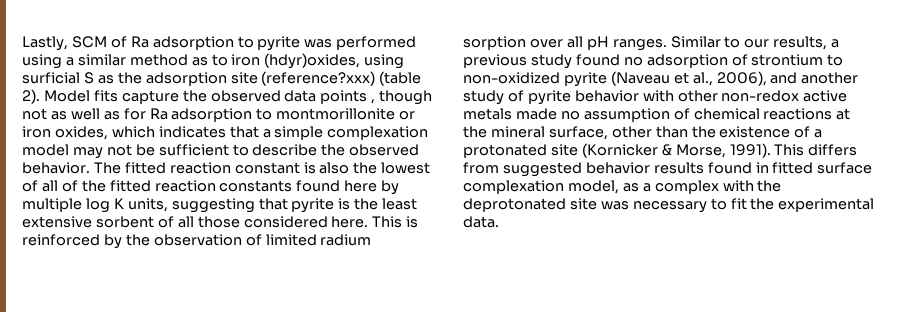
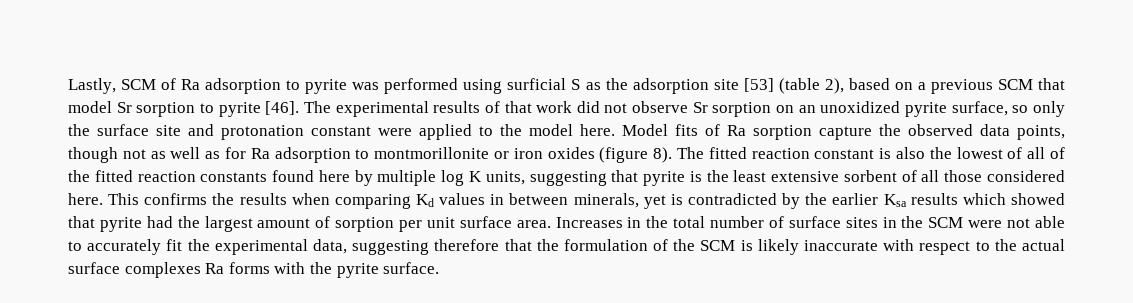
- Lastly, SCM of Ra adsorption to pyrite was performed using a similar method as to iron (hdyr)oxides, using surficial S as the adsorption site (reference?xxx) (table 2). Model fits capture the observed data points , though not as well as for Ra adsorption to montmorillonite or iron oxides, which indicates that a simple complexation model may not be sufficient to describe the observed behavior.
+ Lastly, SCM of Ra adsorption to pyrite was performed using surficial S as the adsorption site [53] (table 2), based on a previous SCM that model Sr sorption to pyrite [46]. The experimental results of that work did not observe Sr sorption on an unoxidized pyrite surface, so only the surface site and protonation constant were applied to the model here. Model fits of Ra sorption capture the observed data points, though not as well as for Ra adsorption to montmorillonite or iron oxides (figure 8).
- This is reinforced by the observation of limited radium sorption over all pH ranges. Similar to our results, a previous study found no adsorption of strontium to non-oxidized pyrite (Naveau et al., 2006), and another study of pyrite behavior with other non-redox active metals made no assumption of chemical reactions at the mineral surface, other than the existence of a protonated site (Kornicker & Morse, 1991). This differs from suggested behavior results found in fitted surface complexation model, as a complex with the deprotonated site was necessary to fit the experimental data.
+ This confirms the results when comparing Kd values in between minerals, yet is contradicted by the earlier Ksa results which showed that pyrite had the largest amount of sorption per unit surface area. Increases in the total number of surface sites in the SCM were not able to accurately fit the experimental data, suggesting therefore that the formulation of the SCM is likely inaccurate with respect to the actual surface complexes Ra forms with the pyrite surface.

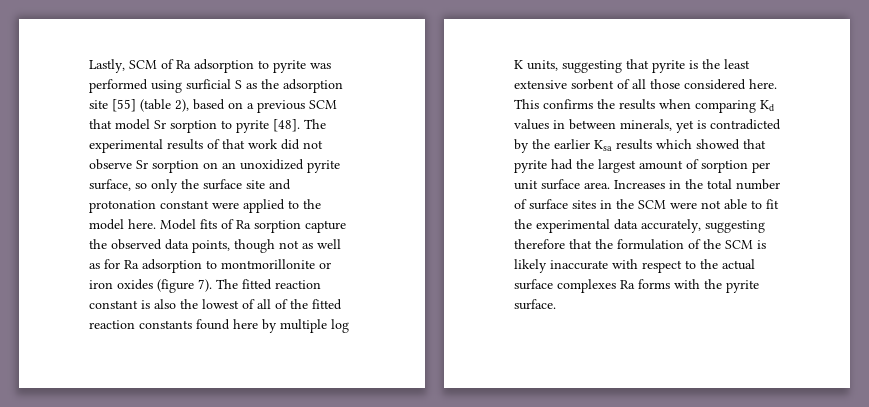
- Lastly, SCM of Ra adsorption to pyrite was performed using surficial S as the adsorption site [53] (table 2), based on a previous SCM that model Sr sorption to pyrite [46].
+ Lastly, SCM of Ra adsorption to pyrite was performed using surficial S as the adsorption site [55] (table 2), based on a previous SCM that model Sr sorption to pyrite [48].
- Model fits of Ra sorption capture the observed data points, though not as well as for Ra adsorption to montmorillonite or iron oxides (figure 8).
+ Model fits of Ra sorption capture the observed data points, though not as well as for Ra adsorption to montmorillonite or iron oxides (figure 7).
- Increases in the total number of surface sites in the SCM were not able to accurately fit the experimental data, suggesting therefore that the formulation of the SCM is likely inaccurate with respect to the actual surface complexes Ra forms with the pyrite surface.
+ Increases in the total number of surface sites in the SCM were not able to fit the experimental data accurately, suggesting therefore that the formulation of the SCM is likely inaccurate with respect to the actual surface complexes Ra forms with the pyrite surface.

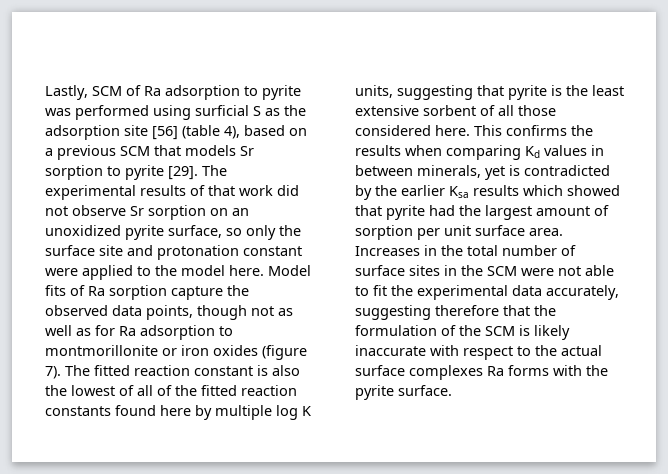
- Lastly, SCM of Ra adsorption to pyrite was performed using surficial S as the adsorption site [55] (table 2), based on a previous SCM that model Sr sorption to pyrite [48].
+ Lastly, SCM of Ra adsorption to pyrite was performed using surficial S as the adsorption site [56] (table 4), based on a previous SCM that models Sr sorption to pyrite [29].

